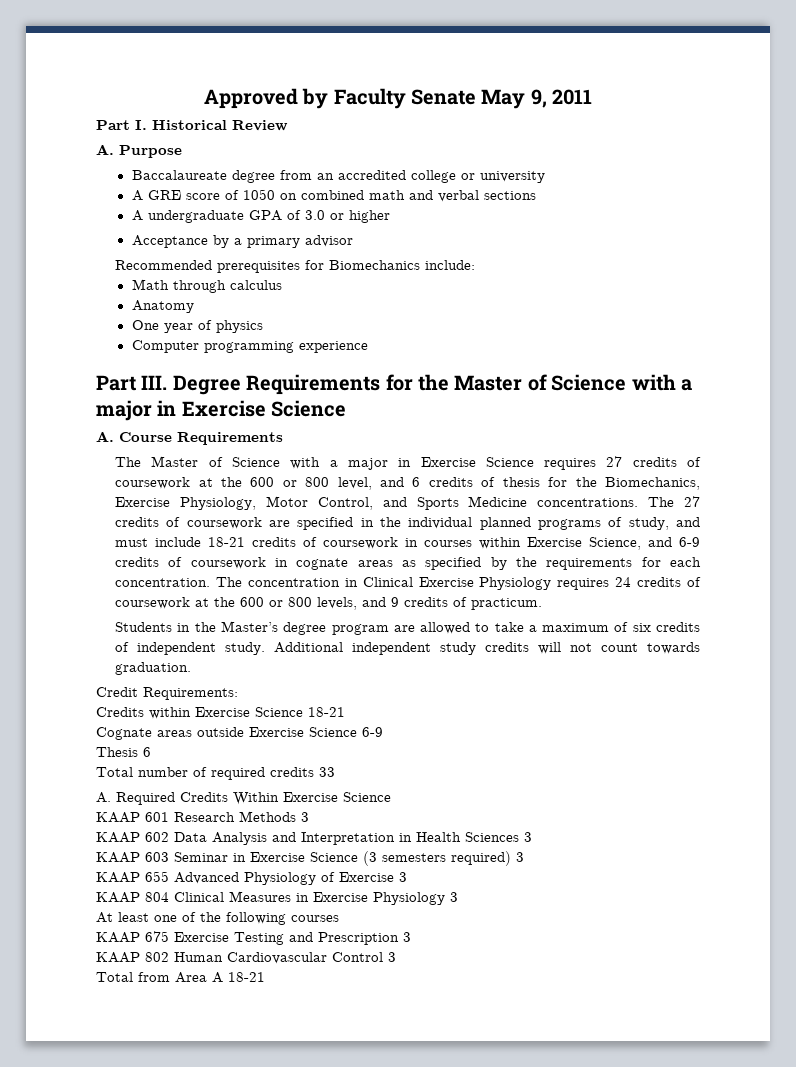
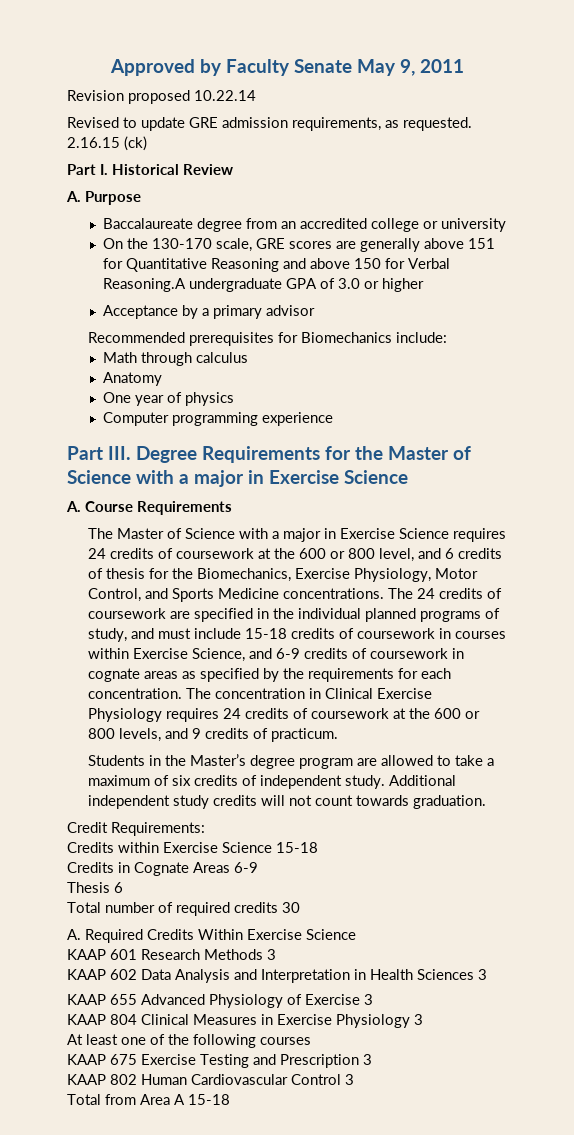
+ Revision proposed 10.22.14
+ Revised to update GRE admission requirements, as requested. 2.16.15 (ck)
- A GRE score of 1050 on combined math and verbal sections
- A undergraduate GPA of 3.0 or higher
+ On the 130-170 scale, GRE scores are generally above 151 for Quantitative Reasoning and above 150 for Verbal Reasoning.A undergraduate GPA of 3.0 or higher
- The Master of Science with a major in Exercise Science requires 27 credits of coursework at the 600 or 800 level, and 6 credits of thesis for the Biomechanics, Exercise Physiology, Motor Control, and Sports Medicine concentrations.
+ The Master of Science with a major in Exercise Science requires 24 credits of coursework at the 600 or 800 level, and 6 credits of thesis for the Biomechanics, Exercise Physiology, Motor Control, and Sports Medicine concentrations.
- The 27 credits of coursework are specified in the individual planned programs of study, and must include 18-21 credits of coursework in courses within Exercise Science, and 6-9 credits of coursework in cognate areas as specified by the requirements for each concentration.
+ The 24 credits of coursework are specified in the individual planned programs of study, and must include 15-18 credits of coursework in courses within Exercise Science, and 6-9 credits of coursework in cognate areas as specified by the requirements for each concentration.
- Credits within Exercise Science 18-21
- Cognate areas outside Exercise Science 6-9
+ Credits within Exercise Science 15-18
+ Credits in Cognate Areas 6-9
- Total number of required credits 33
+ Total number of required credits 30
- KAAP 603 Seminar in Exercise Science (3 semesters required) 3
- Total from Area A 18-21
+ Total from Area A 15-18

